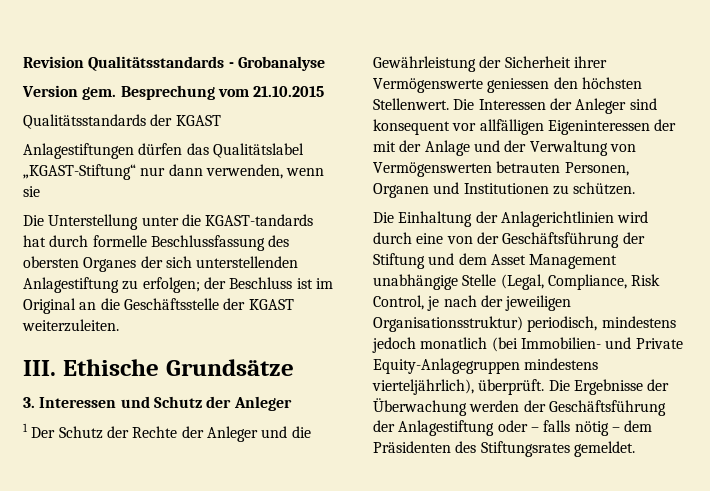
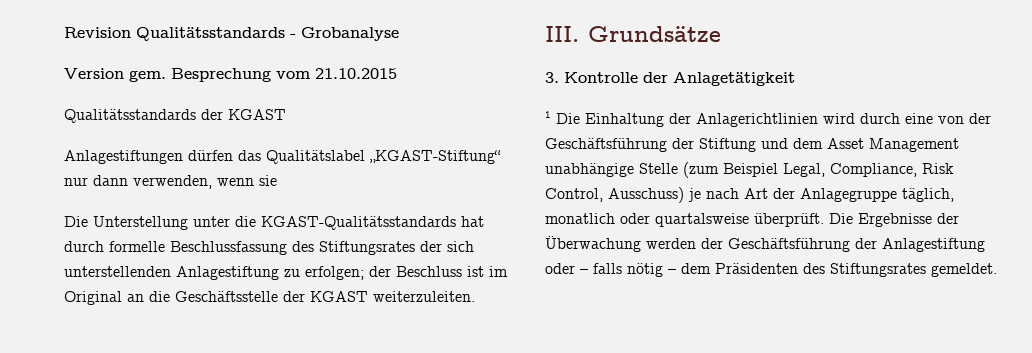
- Die Unterstellung unter die KGAST-tandards hat durch formelle Beschlussfassung des obersten Organes der sich unterstellenden Anlagestiftung zu erfolgen; der Beschluss ist im Original an die Geschäftsstelle der KGAST weiterzuleiten.
+ Die Unterstellung unter die KGAST-Qualitätsstandards hat durch formelle Beschlussfassung des Stiftungsrates der sich unterstellenden Anlagestiftung zu erfolgen; der Beschluss ist im Original an die Geschäftsstelle der KGAST weiterzuleiten.
- III. Ethische Grundsätze
+ III. Grundsätze
- 3. Interessen und Schutz der Anleger
- 1 Der Schutz der Rechte der Anleger und die Gewährleistung der Sicherheit ihrer Vermögenswerte geniessen den höchsten Stellenwert. Die Interessen der Anleger sind konsequent vor allfälligen Eigeninteressen der mit der Anlage und der Verwaltung von Vermögenswerten betrauten Personen, Organen und Institutionen zu schützen.
- Die Einhaltung der Anlagerichtlinien wird durch eine von der Geschäftsführung der Stiftung und dem Asset Management unabhängige Stelle (Legal, Compliance, Risk Control, je nach der jeweiligen Organisationsstruktur) periodisch, mindestens jedoch monatlich (bei Immobilien- und Private Equity-Anlagegruppen mindestens vierteljährlich), überprüft.
+ 3. Kontrolle der Anlagetätigkeit
+ 1 Die Einhaltung der Anlagerichtlinien wird durch eine von der Geschäftsführung der Stiftung und dem Asset Management unabhängige Stelle (zum Beispiel Legal, Compliance, Risk Control, Ausschuss) je nach Art der Anlagegruppe täglich, monatlich oder quartalsweise überprüft.

